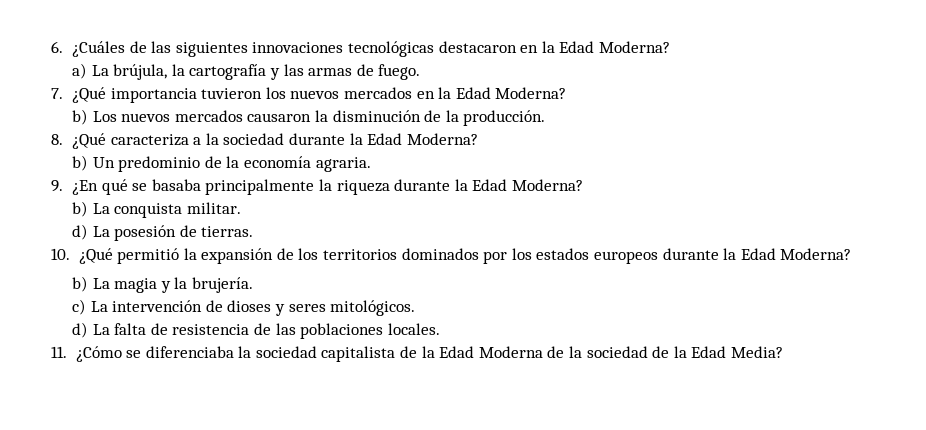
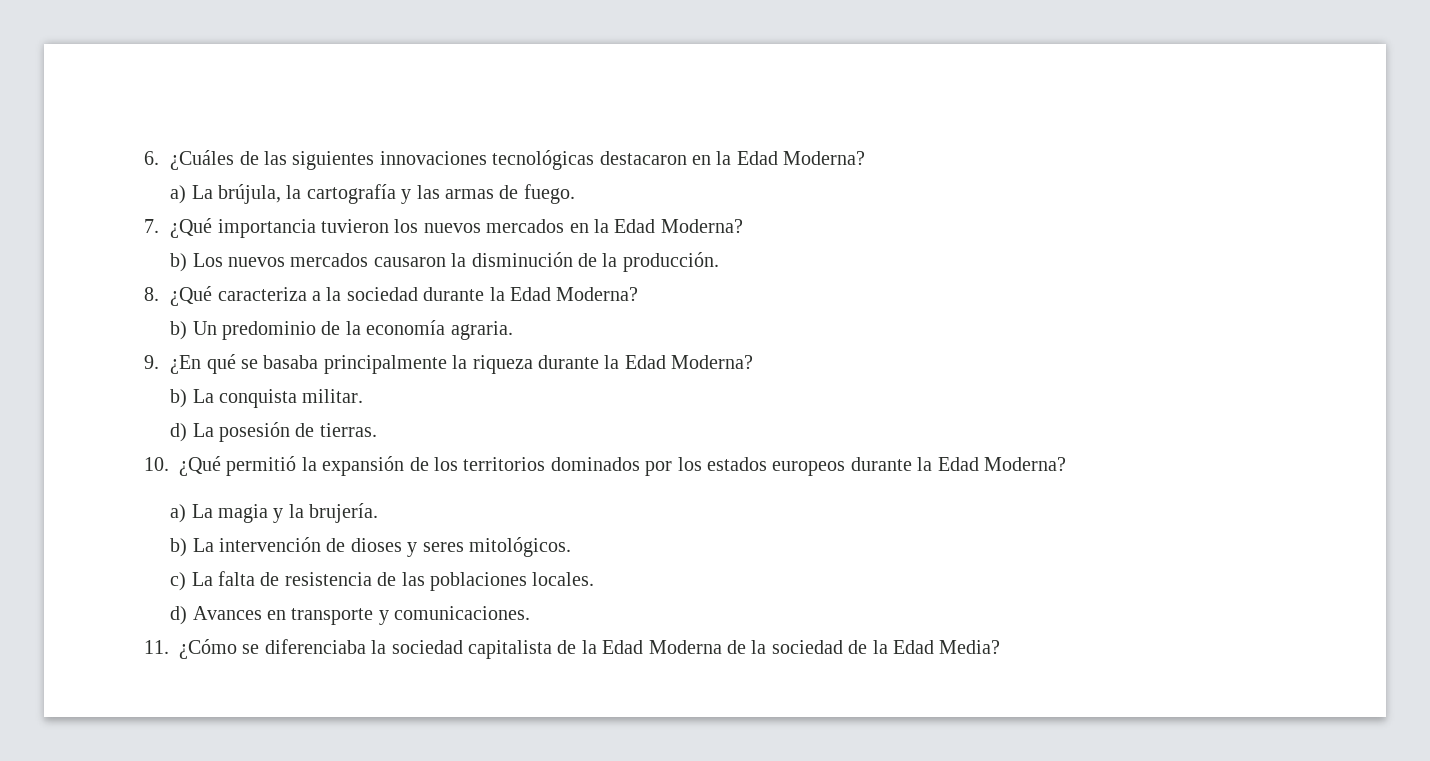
- b) La magia y la brujería.
+ a) La magia y la brujería.
- c) La intervención de dioses y seres mitológicos.
+ b) La intervención de dioses y seres mitológicos.
- d) La falta de resistencia de las poblaciones locales.
+ c) La falta de resistencia de las poblaciones locales.
+ d) Avances en transporte y comunicaciones.

